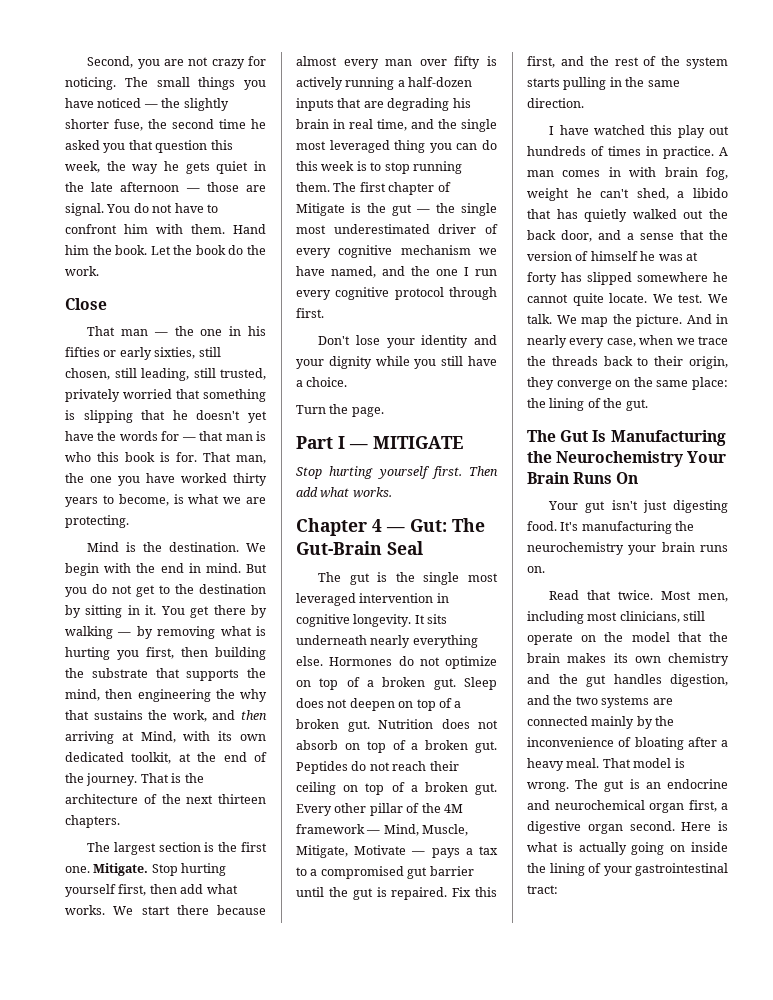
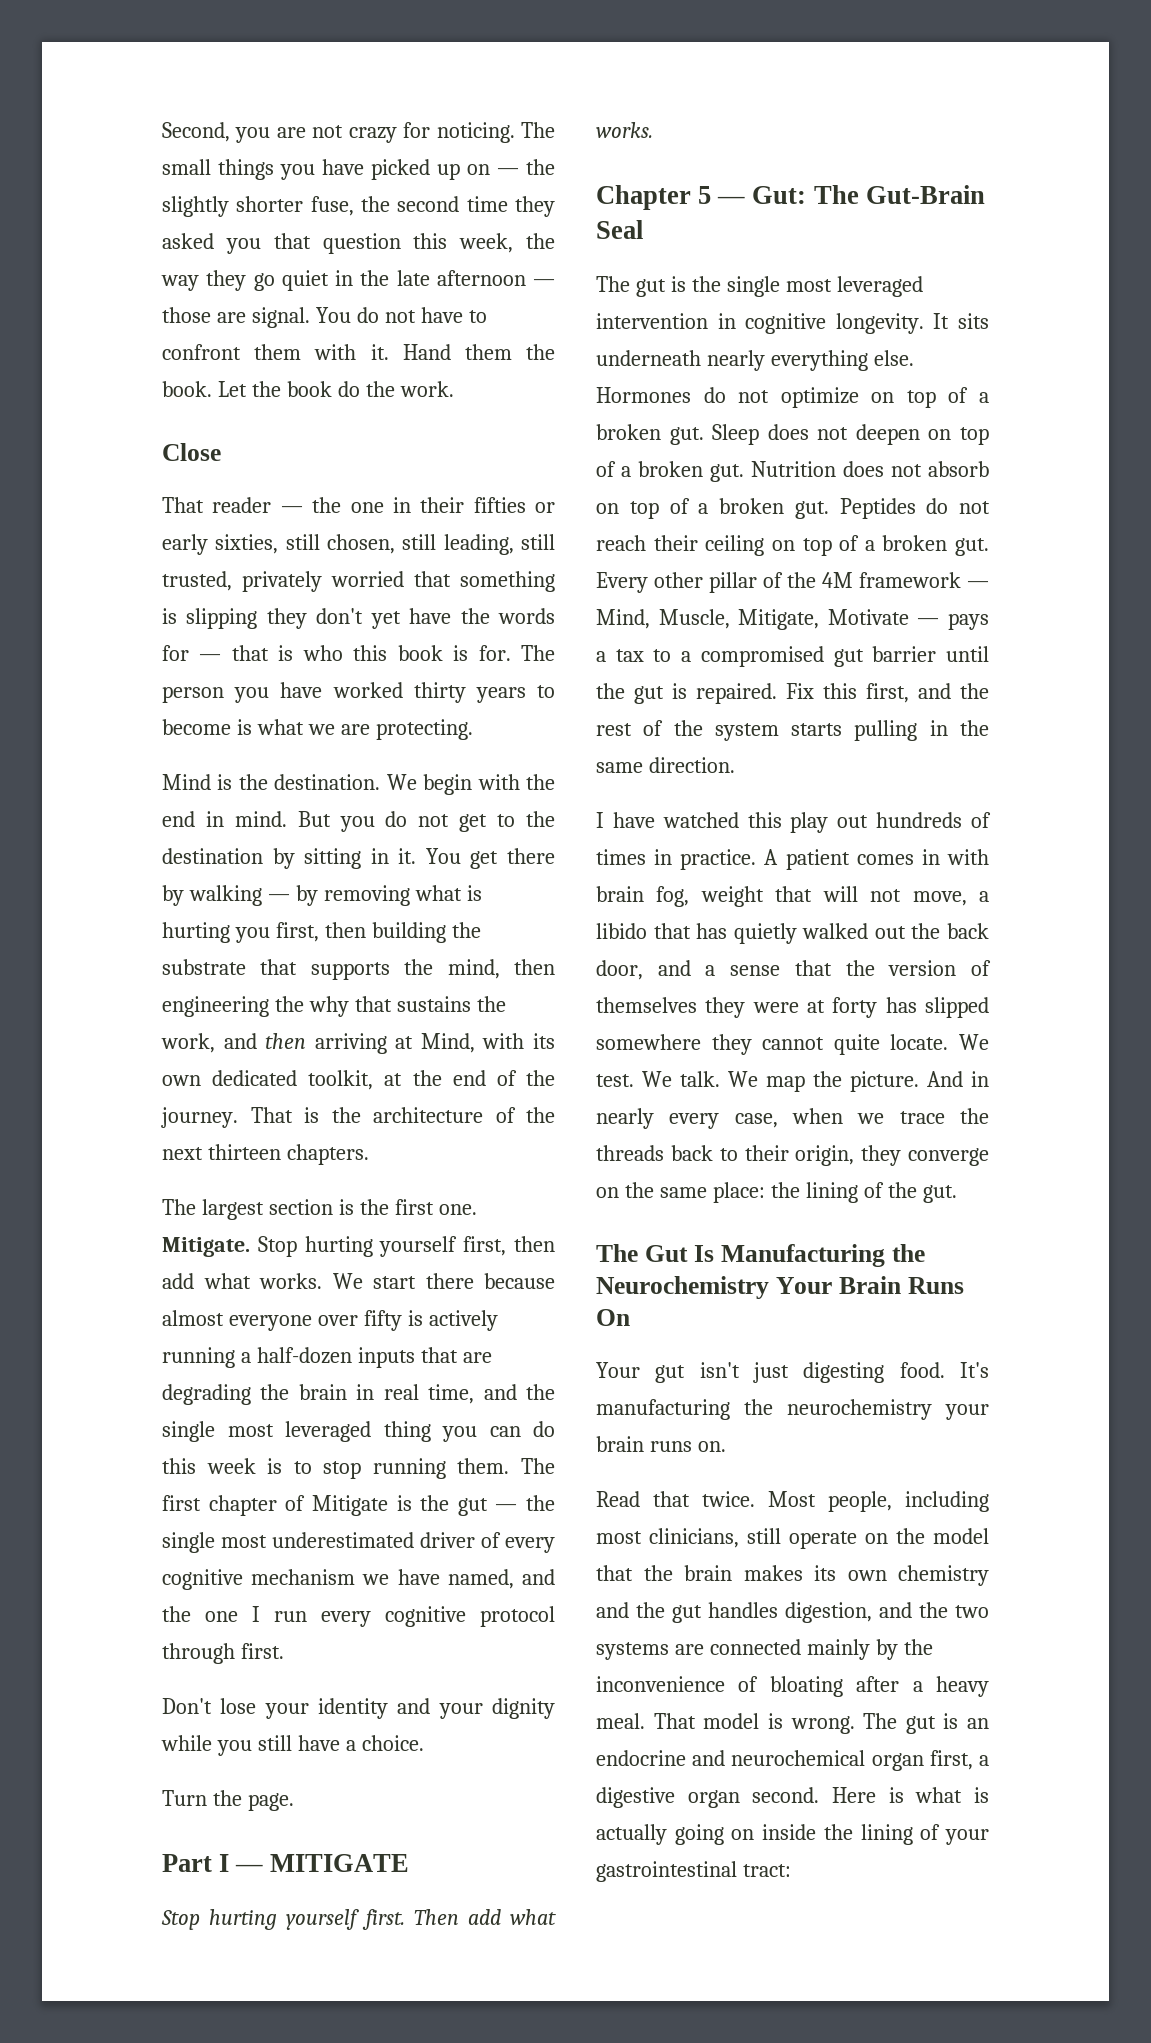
- The small things you have noticed — the slightly shorter fuse, the second time he asked you that question this week, the way he gets quiet in the late afternoon — those are signal.
+ The small things you have picked up on — the slightly shorter fuse, the second time they asked you that question this week, the way they go quiet in the late afternoon — those are signal.
- You do not have to confront him with them. Hand him the book.
+ You do not have to confront them with it. Hand them the book.
- That man — the one in his fifties or early sixties, still chosen, still leading, still trusted, privately worried that something is slipping that he doesn't yet have the words for — that man is who this book is for.
+ That reader — the one in their fifties or early sixties, still chosen, still leading, still trusted, privately worried that something is slipping they don't yet have the words for — that is who this book is for.
- That man, the one you have worked thirty years to become, is what we are protecting.
+ The person you have worked thirty years to become is what we are protecting.
- We start there because almost every man over fifty is actively running a half-dozen inputs that are degrading his brain in real time, and the single most leveraged thing you can do this week is to stop running them.
+ We start there because almost everyone over fifty is actively running a half-dozen inputs that are degrading the brain in real time, and the single most leveraged thing you can do this week is to stop running them.
- Chapter 4 — Gut: The Gut-Brain Seal
+ Chapter 5 — Gut: The Gut-Brain Seal
- A man comes in with brain fog, weight he can't shed, a libido that has quietly walked out the back door, and a sense that the version of himself he was at forty has slipped somewhere he cannot quite locate.
+ A patient comes in with brain fog, weight that will not move, a libido that has quietly walked out the back door, and a sense that the version of themselves they were at forty has slipped somewhere they cannot quite locate.
- Most men, including most clinicians, still operate on the model that the brain makes its own chemistry and the gut handles digestion, and the two systems are connected mainly by the inconvenience of bloating after a heavy meal.
+ Most people, including most clinicians, still operate on the model that the brain makes its own chemistry and the gut handles digestion, and the two systems are connected mainly by the inconvenience of bloating after a heavy meal.

